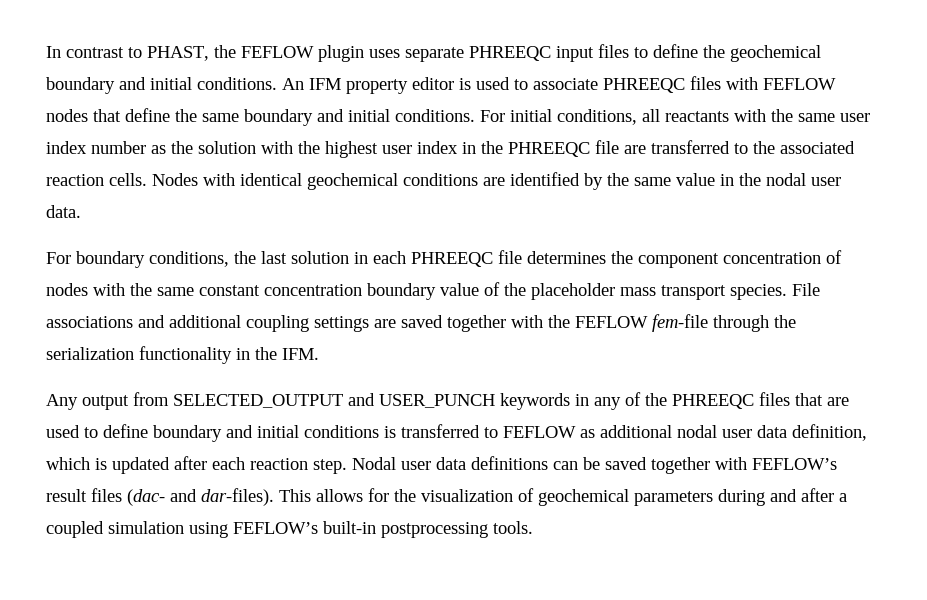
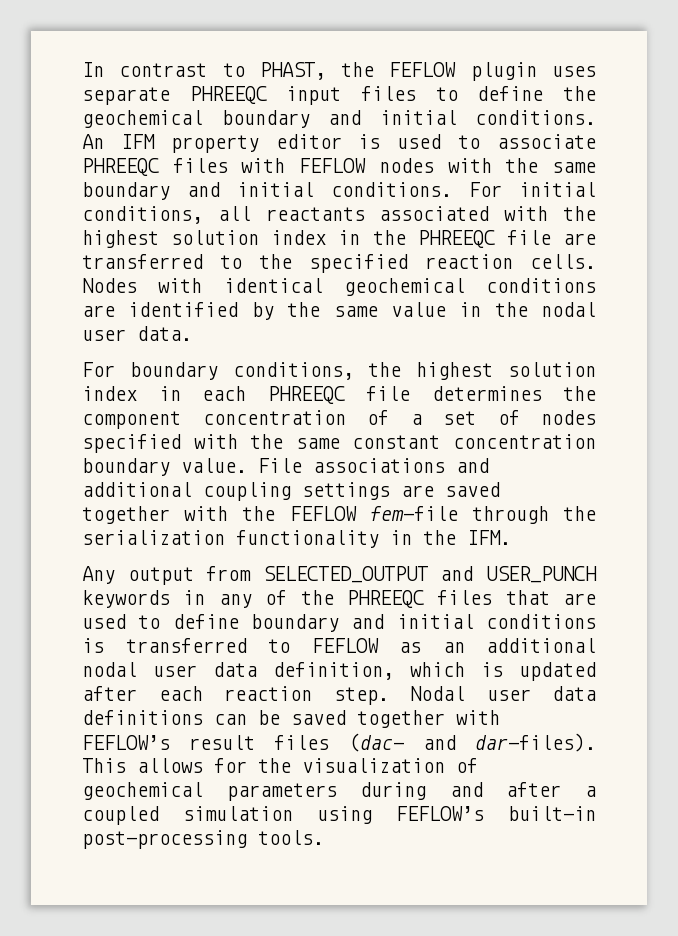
- An IFM property editor is used to associate PHREEQC files with FEFLOW nodes that define the same boundary and initial conditions.
+ An IFM property editor is used to associate PHREEQC files with FEFLOW nodes with the same boundary and initial conditions.
- For initial conditions, all reactants with the same user index number as the solution with the highest user index in the PHREEQC file are transferred to the associated reaction cells.
+ For initial conditions, all reactants associated with the highest solution index in the PHREEQC file are transferred to the specified reaction cells.
- For boundary conditions, the last solution in each PHREEQC file determines the component concentration of nodes with the same constant concentration boundary value of the placeholder mass transport species.
+ For boundary conditions, the highest solution index in each PHREEQC file determines the component concentration of a set of nodes specified with the same constant concentration boundary value.
- Any output from SELECTED_OUTPUT and USER_PUNCH keywords in any of the PHREEQC files that are used to define boundary and initial conditions is transferred to FEFLOW as additional nodal user data definition, which is updated after each reaction step.
+ Any output from SELECTED_OUTPUT and USER_PUNCH keywords in any of the PHREEQC files that are used to define boundary and initial conditions is transferred to FEFLOW as an additional nodal user data definition, which is updated after each reaction step.
- This allows for the visualization of geochemical parameters during and after a coupled simulation using FEFLOW’s built-in postprocessing tools.
+ This allows for the visualization of geochemical parameters during and after a coupled simulation using FEFLOW’s built-in post-processing tools.

